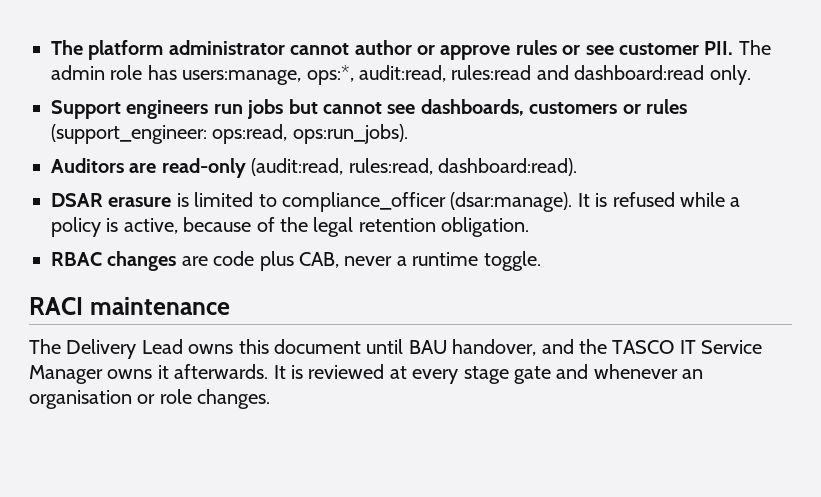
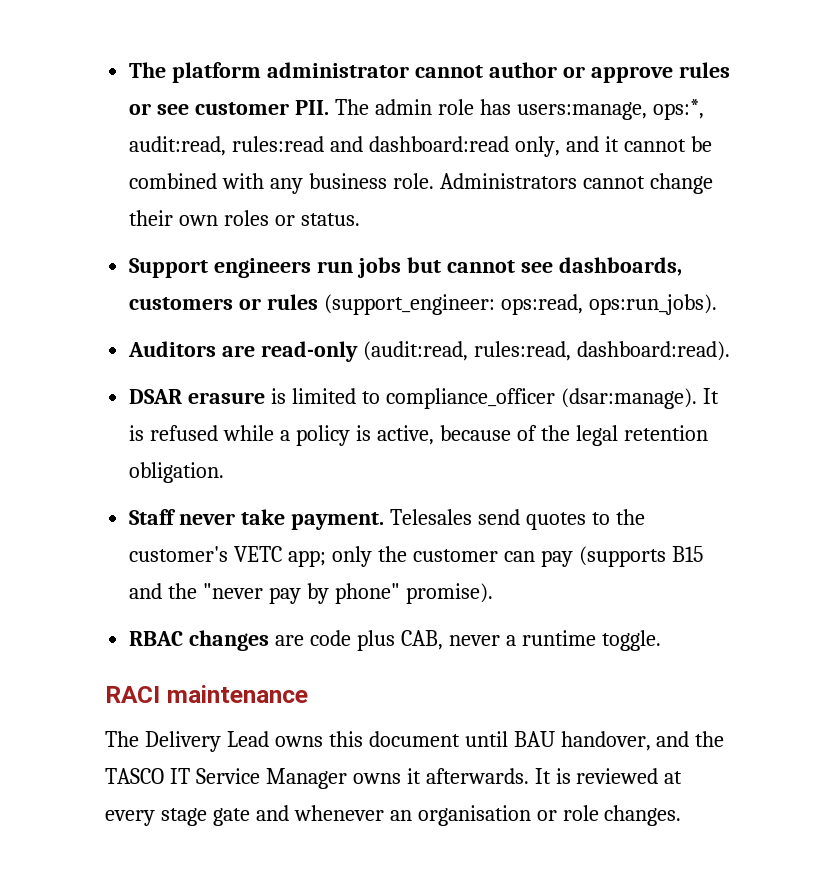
- The platform administrator cannot author or approve rules or see customer PII. The admin role has users:manage, ops:*, audit:read, rules:read and dashboard:read only.
+ The platform administrator cannot author or approve rules or see customer PII. The admin role has users:manage, ops:*, audit:read, rules:read and dashboard:read only, and it cannot be combined with any business role. Administrators cannot change their own roles or status.
+ Staff never take payment. Telesales send quotes to the customer's VETC app; only the customer can pay (supports B15 and the "never pay by phone" promise).

